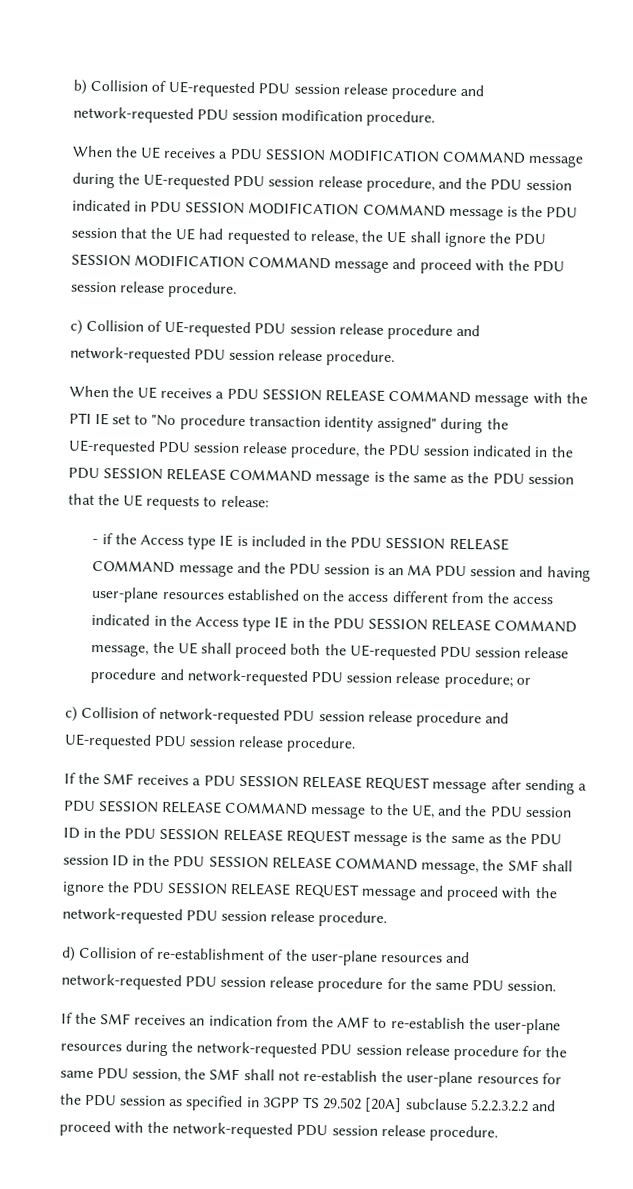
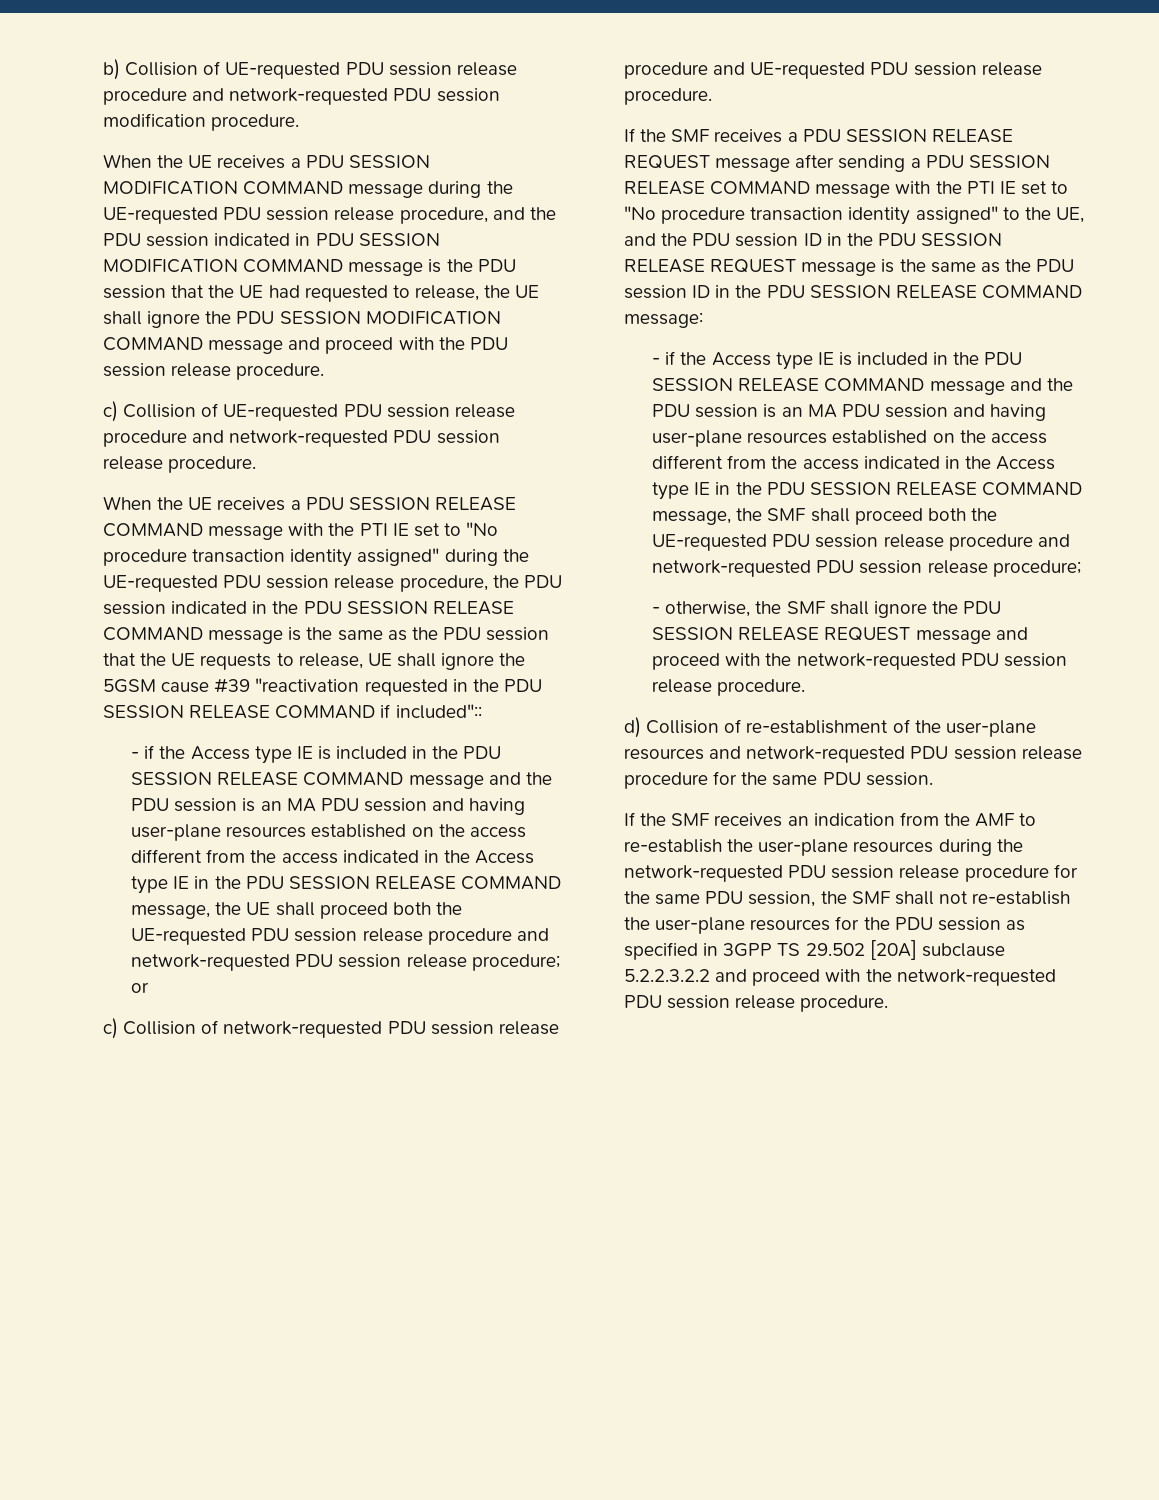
- When the UE receives a PDU SESSION RELEASE COMMAND message with the PTI IE set to "No procedure transaction identity assigned" during the UE-requested PDU session release procedure, the PDU session indicated in the PDU SESSION RELEASE COMMAND message is the same as the PDU session that the UE requests to release:
+ When the UE receives a PDU SESSION RELEASE COMMAND message with the PTI IE set to "No procedure transaction identity assigned" during the UE-requested PDU session release procedure, the PDU session indicated in the PDU SESSION RELEASE COMMAND message is the same as the PDU session that the UE requests to release, UE shall ignore the 5GSM cause #39 "reactivation requested in the PDU SESSION RELEASE COMMAND if included"::
- If the SMF receives a PDU SESSION RELEASE REQUEST message after sending a PDU SESSION RELEASE COMMAND message to the UE, and the PDU session ID in the PDU SESSION RELEASE REQUEST message is the same as the PDU session ID in the PDU SESSION RELEASE COMMAND message, the SMF shall ignore the PDU SESSION RELEASE REQUEST message and proceed with the network-requested PDU session release procedure.
+ If the SMF receives a PDU SESSION RELEASE REQUEST message after sending a PDU SESSION RELEASE COMMAND message with the PTI IE set to "No procedure transaction identity assigned" to the UE, and the PDU session ID in the PDU SESSION RELEASE REQUEST message is the same as the PDU session ID in the PDU SESSION RELEASE COMMAND message:
+ - if the Access type IE is included in the PDU SESSION RELEASE COMMAND message and the PDU session is an MA PDU session and having user-plane resources established on the access different from the access indicated in the Access type IE in the PDU SESSION RELEASE COMMAND message, the SMF shall proceed both the UE-requested PDU session release procedure and network-requested PDU session release procedure;
+ - otherwise, the SMF shall ignore the PDU SESSION RELEASE REQUEST message and proceed with the network-requested PDU session release procedure.

